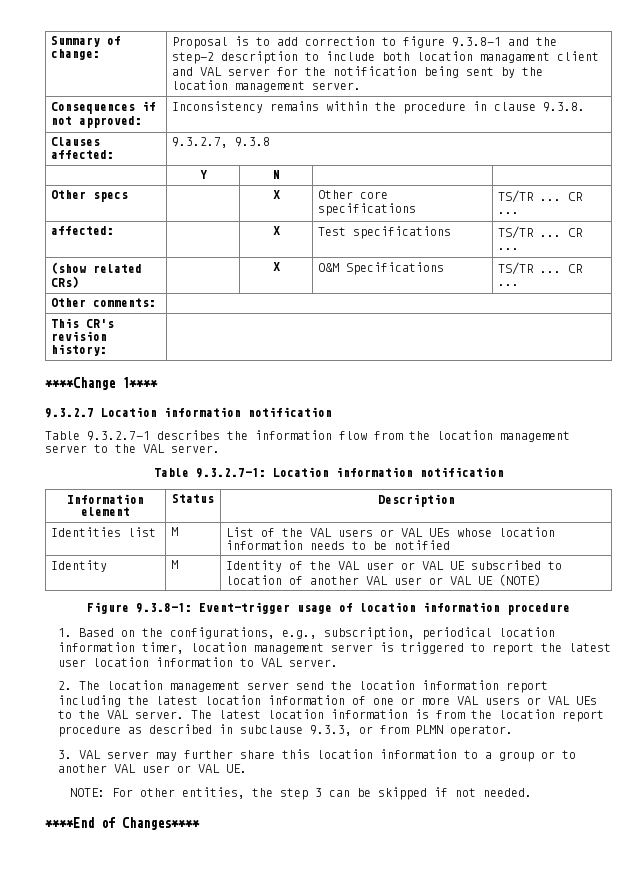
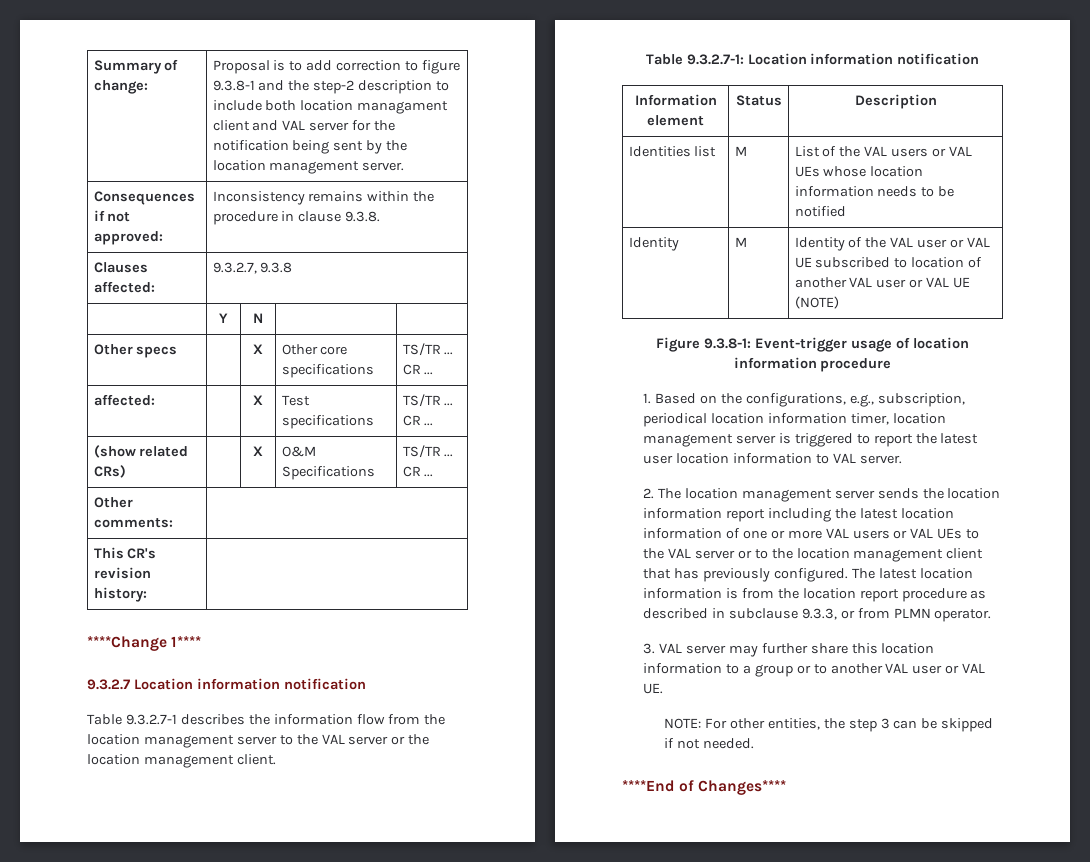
- Table 9.3.2.7-1 describes the information flow from the location management server to the VAL server.
+ Table 9.3.2.7-1 describes the information flow from the location management server to the VAL server or the location management client.
- 2. The location management server send the location information report including the latest location information of one or more VAL users or VAL UEs to the VAL server.
+ 2. The location management server sends the location information report including the latest location information of one or more VAL users or VAL UEs to the VAL server or to the location management client that has previously configured.

